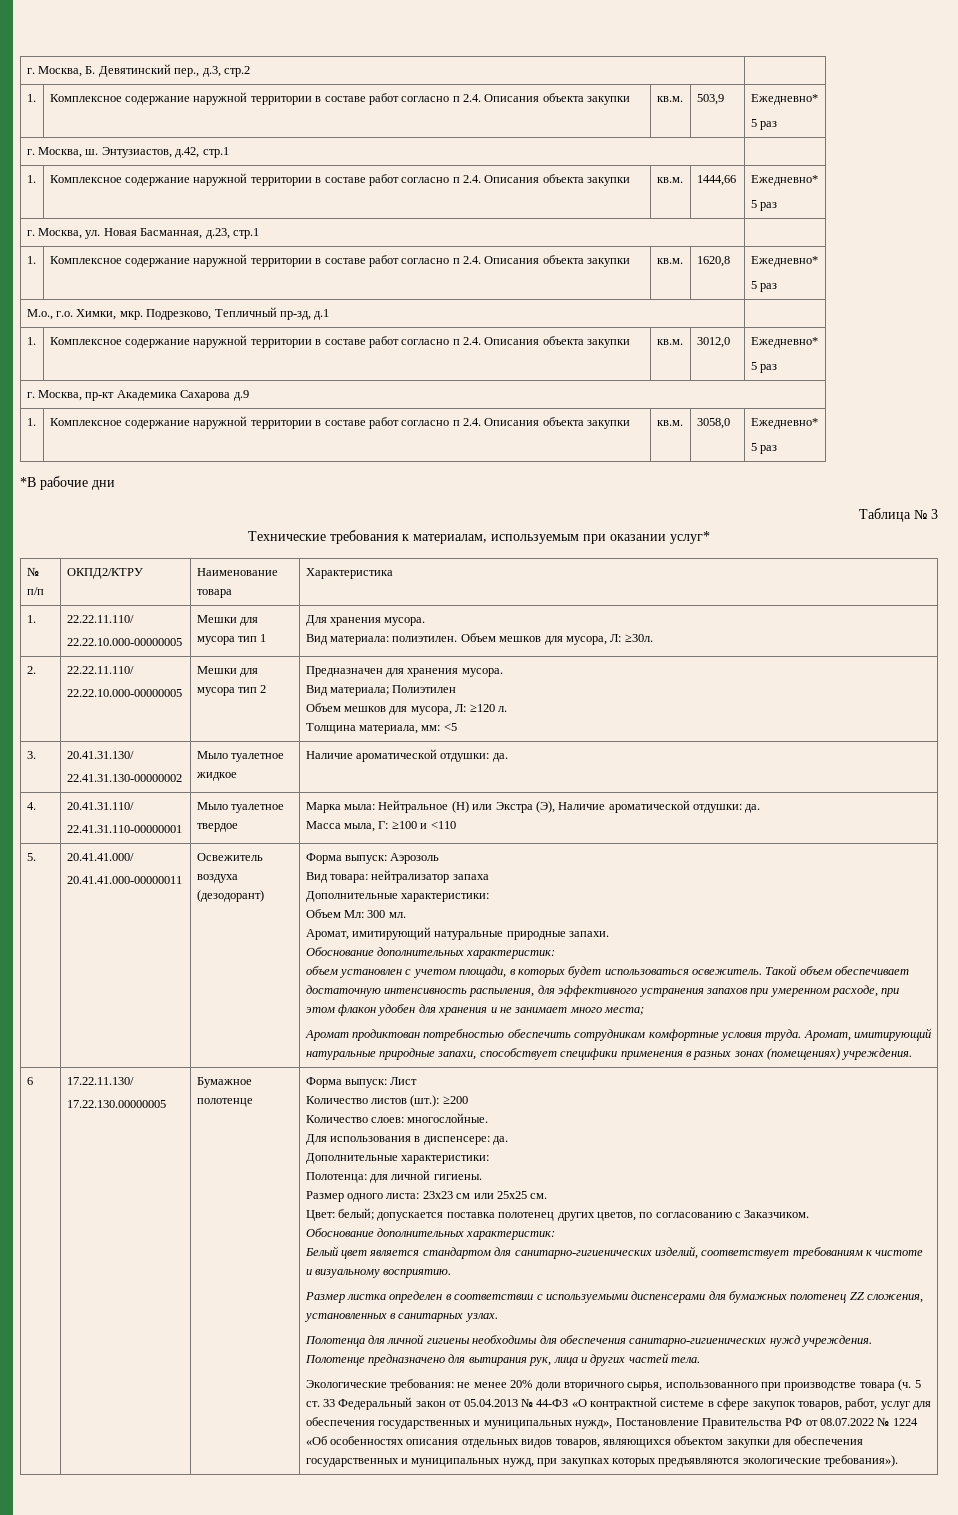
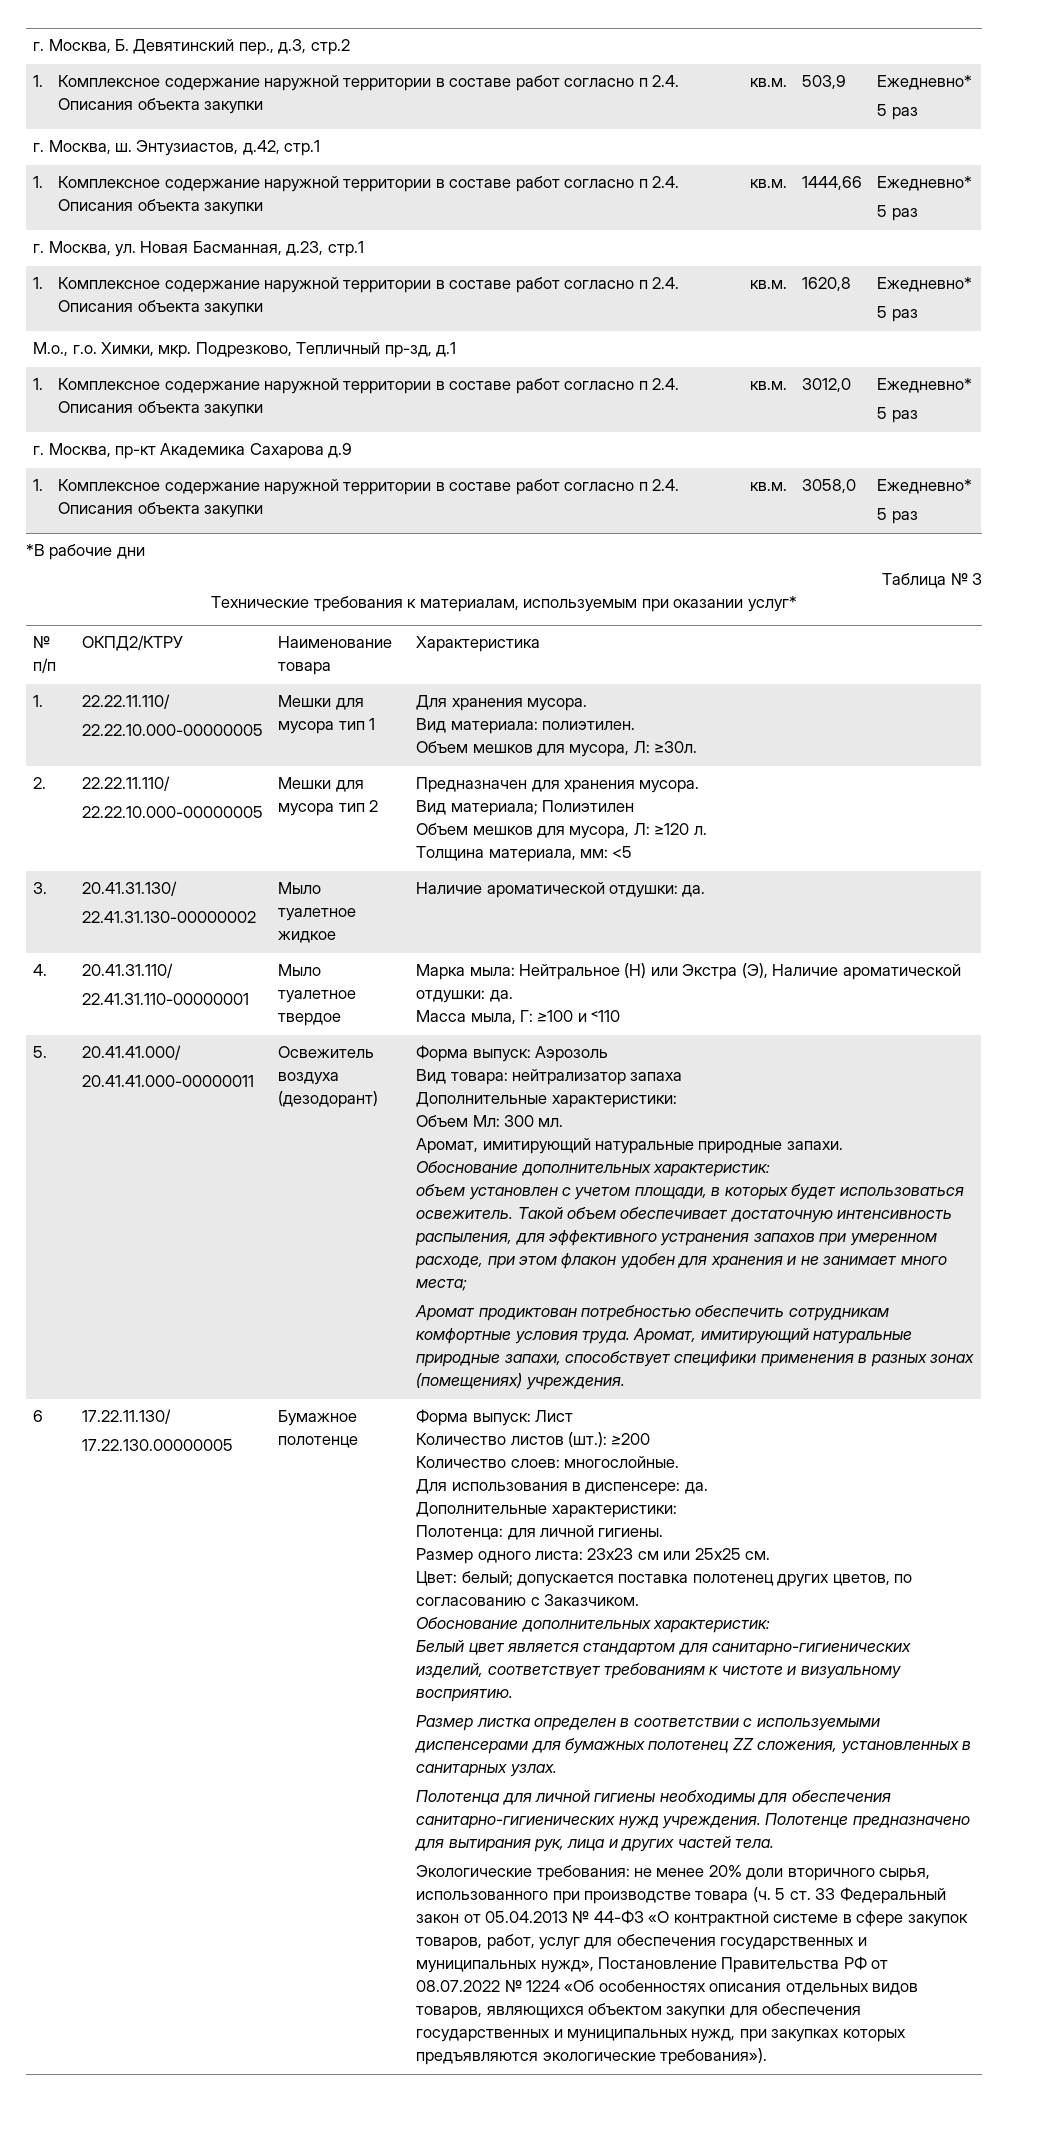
  1. | 22.22.11.110/
  22.22.10.000-00000005 | Мешки для мусора тип 1 | Для хранения мусора.
- Вид материала: полиэтилен. Объем мешков для мусора, Л: ≥30л.
+ Вид материала: полиэтилен.
+ Объем мешков для мусора, Л: ≥30л.

